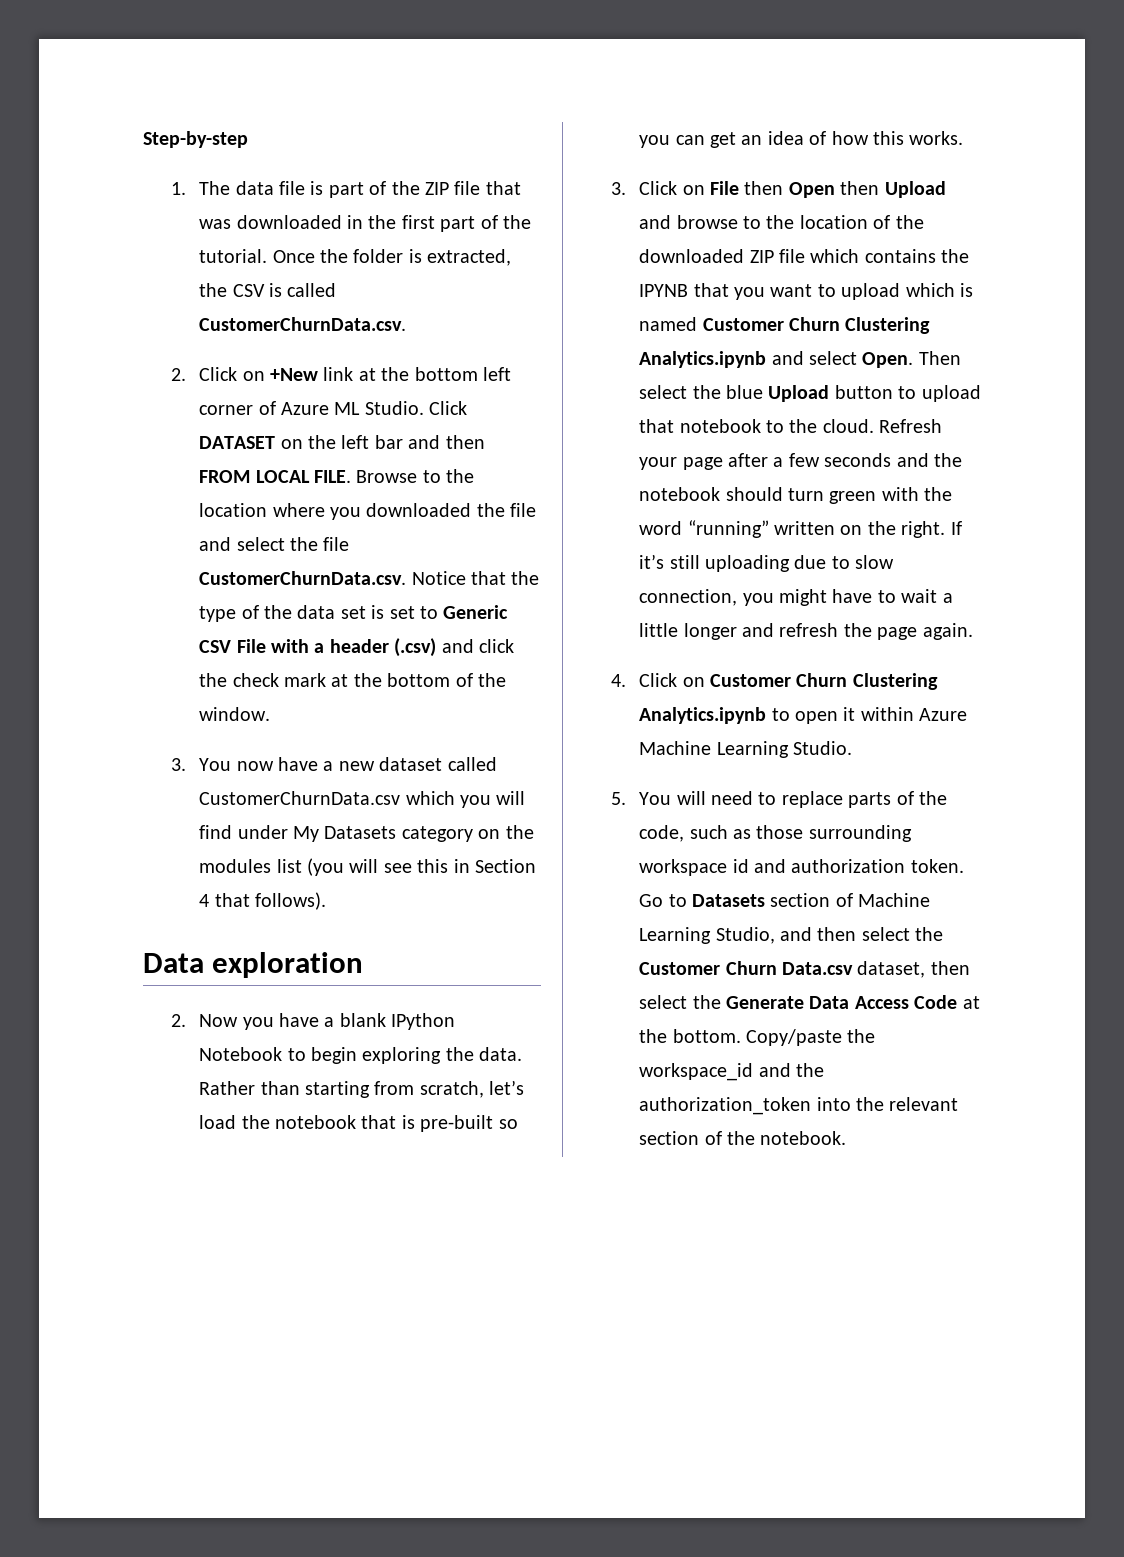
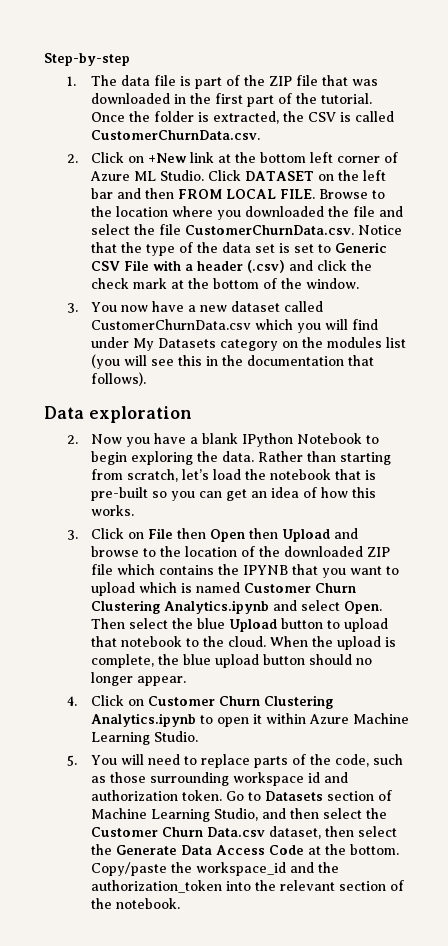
- 3. You now have a new dataset called CustomerChurnData.csv which you will find under My Datasets category on the modules list (you will see this in Section 4 that follows).
+ 3. You now have a new dataset called CustomerChurnData.csv which you will find under My Datasets category on the modules list (you will see this in the documentation that follows).
- Refresh your page after a few seconds and the notebook should turn green with the word “running” written on the right. If it’s still uploading due to slow connection, you might have to wait a little longer and refresh the page again.
+ When the upload is complete, the blue upload button should no longer appear.

